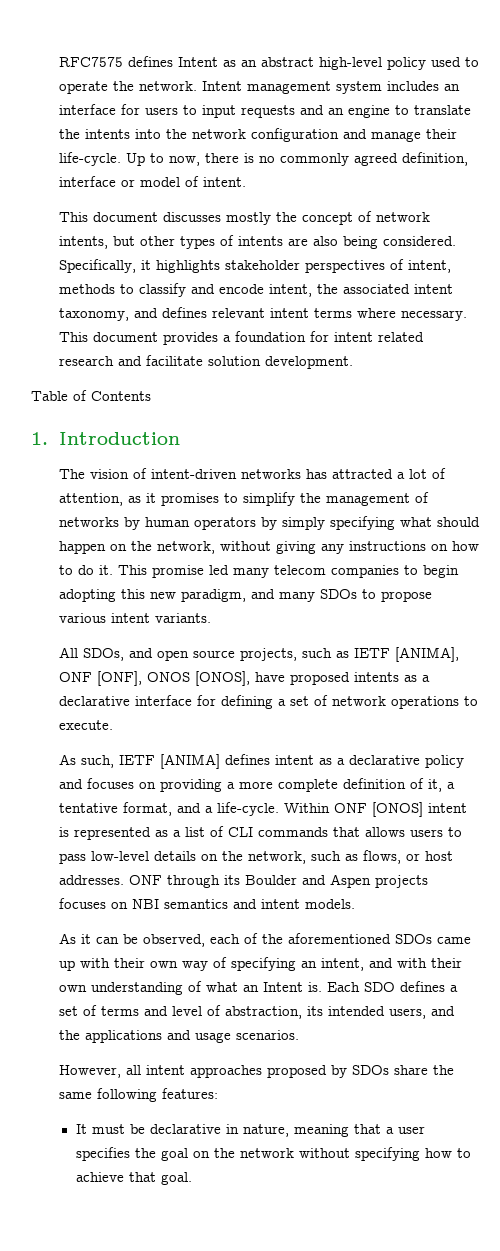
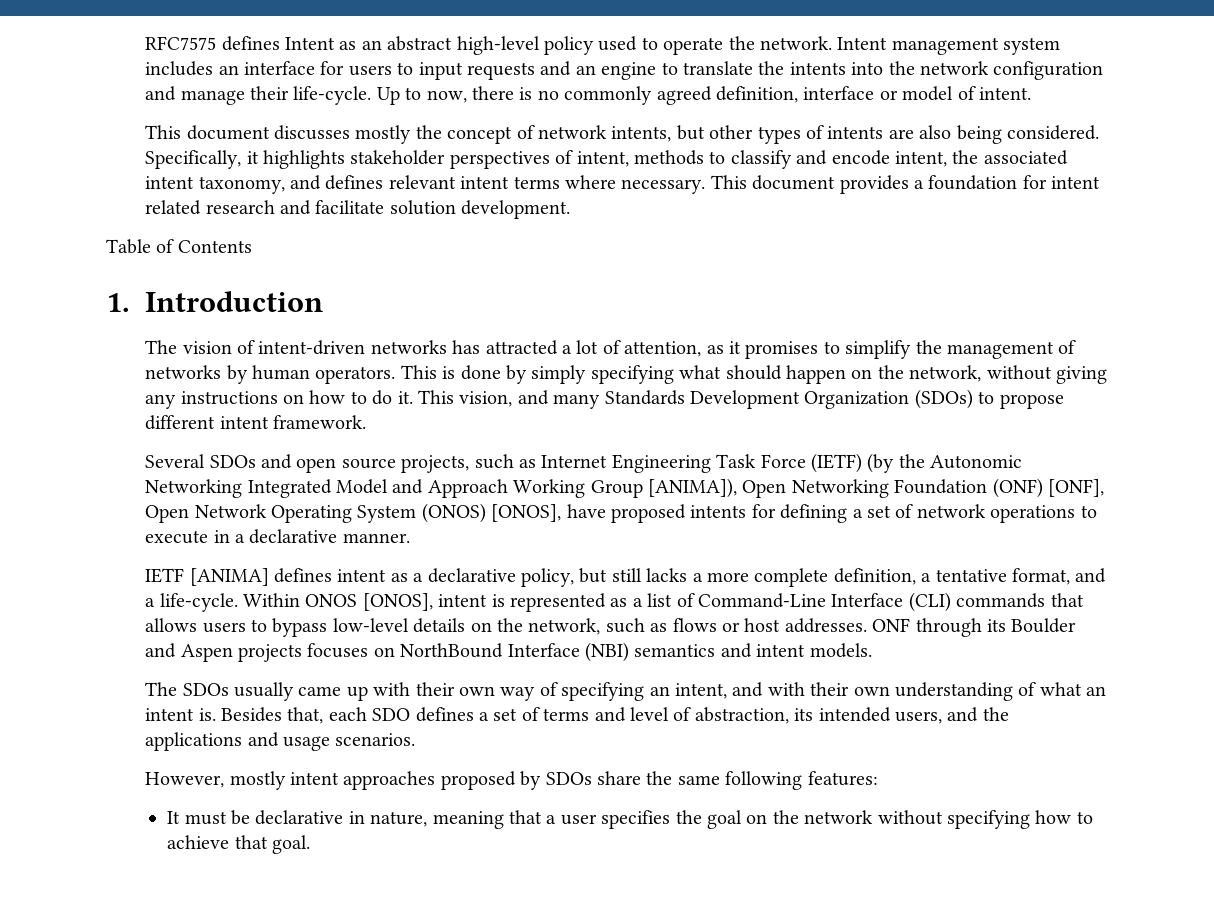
- The vision of intent-driven networks has attracted a lot of attention, as it promises to simplify the management of networks by human operators by simply specifying what should happen on the network, without giving any instructions on how to do it.
+ The vision of intent-driven networks has attracted a lot of attention, as it promises to simplify the management of networks by human operators. This is done by simply specifying what should happen on the network, without giving any instructions on how to do it.
- This promise led many telecom companies to begin adopting this new paradigm, and many SDOs to propose various intent variants.
- All SDOs, and open source projects, such as IETF [ANIMA], ONF [ONF], ONOS [ONOS], have proposed intents as a declarative interface for defining a set of network operations to execute.
- As such, IETF [ANIMA] defines intent as a declarative policy and focuses on providing a more complete definition of it, a tentative format, and a life-cycle.
+ This vision, and many Standards Development Organization (SDOs) to propose different intent framework.
+ Several SDOs and open source projects, such as Internet Engineering Task Force (IETF) (by the Autonomic Networking Integrated Model and Approach Working Group [ANIMA]), Open Networking Foundation (ONF) [ONF], Open Network Operating System (ONOS) [ONOS], have proposed intents for defining a set of network operations to execute in a declarative manner.
+ IETF [ANIMA] defines intent as a declarative policy, but still lacks a more complete definition, a tentative format, and a life-cycle.
- Within ONF [ONOS] intent is represented as a list of CLI commands that allows users to pass low-level details on the network, such as flows, or host addresses.
+ Within ONOS [ONOS], intent is represented as a list of Command-Line Interface (CLI) commands that allows users to bypass low-level details on the network, such as flows or host addresses.
- ONF through its Boulder and Aspen projects focuses on NBI semantics and intent models.
+ ONF through its Boulder and Aspen projects focuses on NorthBound Interface (NBI) semantics and intent models.
- As it can be observed, each of the aforementioned SDOs came up with their own way of specifying an intent, and with their own understanding of what an Intent is. Each SDO defines a set of terms and level of abstraction, its intended users, and the applications and usage scenarios.
+ The SDOs usually came up with their own way of specifying an intent, and with their own understanding of what an intent is. Besides that, each SDO defines a set of terms and level of abstraction, its intended users, and the applications and usage scenarios.
- However, all intent approaches proposed by SDOs share the same following features:
+ However, mostly intent approaches proposed by SDOs share the same following features:

